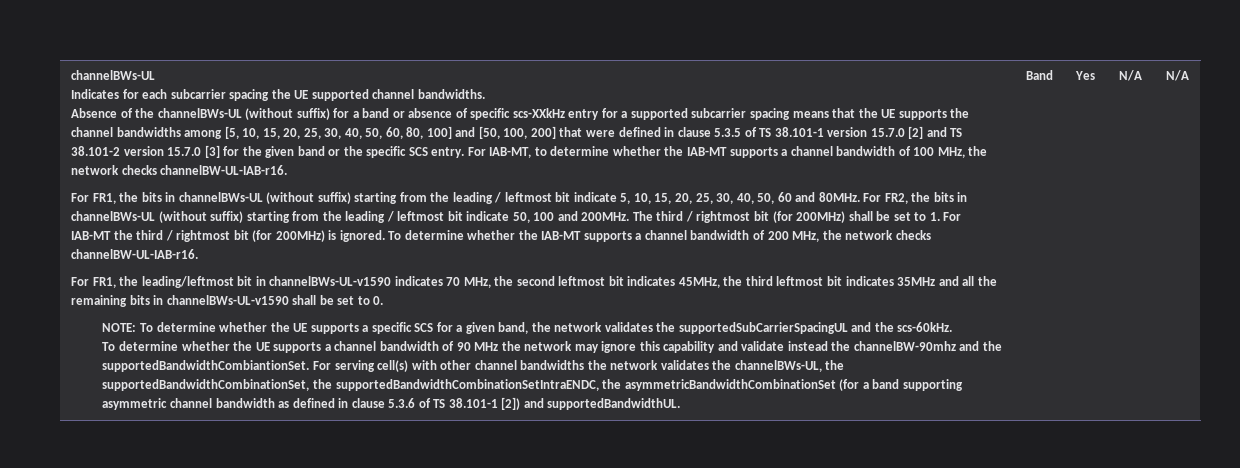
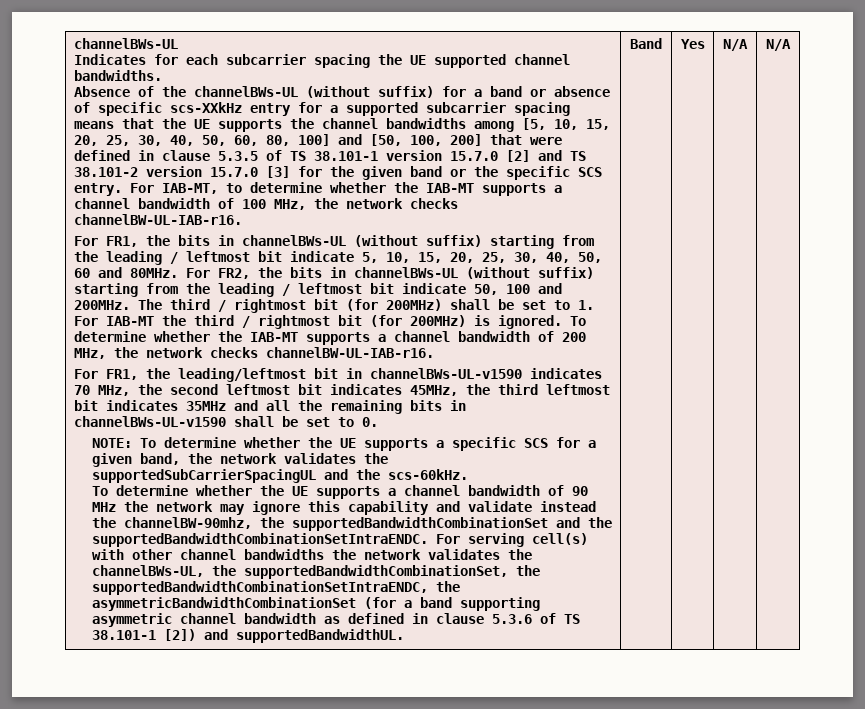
- To determine whether the UE supports a channel bandwidth of 90 MHz the network may ignore this capability and validate instead the channelBW-90mhz and the supportedBandwidthCombiantionSet.
+ To determine whether the UE supports a channel bandwidth of 90 MHz the network may ignore this capability and validate instead the channelBW-90mhz, the supportedBandwidthCombinationSet and the supportedBandwidthCombinationSetIntraENDC.

